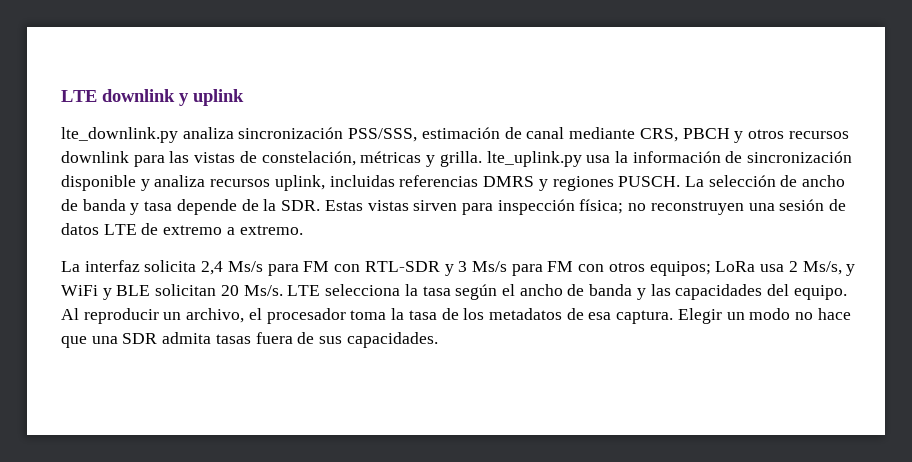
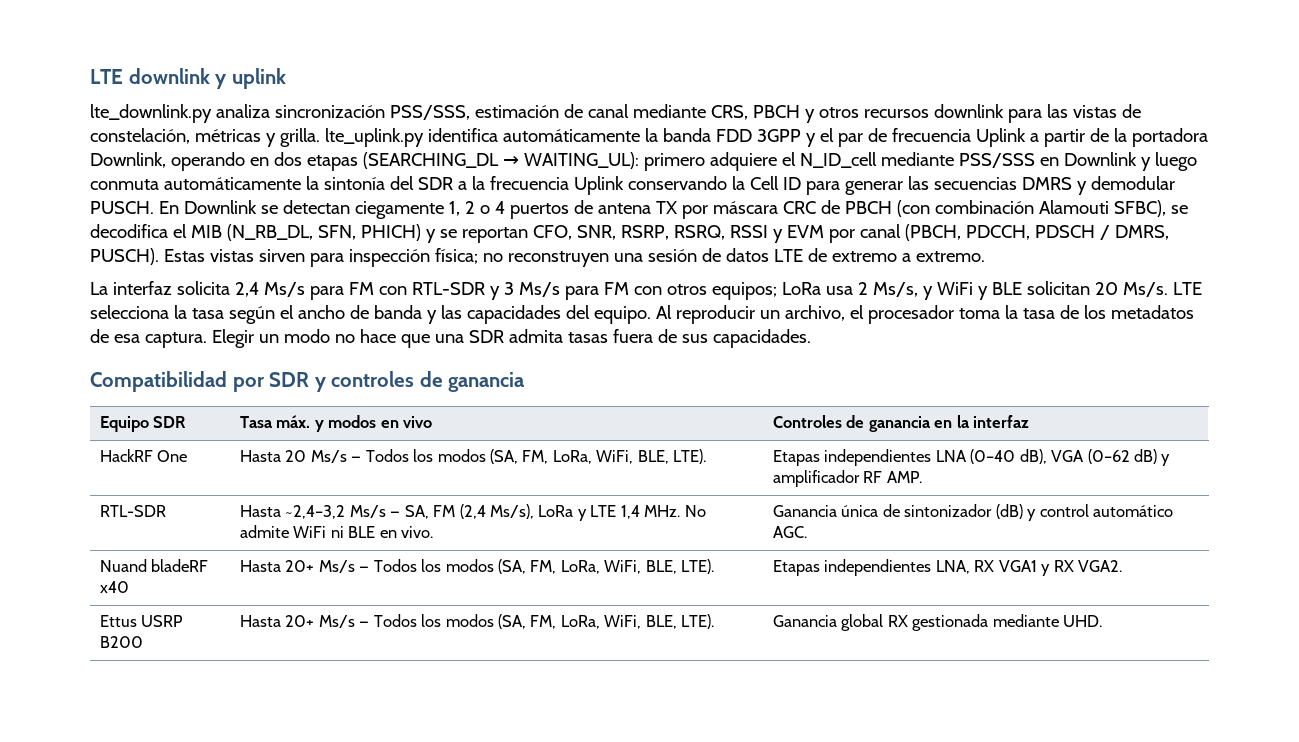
- lte_downlink.py analiza sincronización PSS/SSS, estimación de canal mediante CRS, PBCH y otros recursos downlink para las vistas de constelación, métricas y grilla. lte_uplink.py usa la información de sincronización disponible y analiza recursos uplink, incluidas referencias DMRS y regiones PUSCH. La selección de ancho de banda y tasa depende de la SDR. Estas vistas sirven para inspección física; no reconstruyen una sesión de datos LTE de extremo a extremo.
+ lte_downlink.py analiza sincronización PSS/SSS, estimación de canal mediante CRS, PBCH y otros recursos downlink para las vistas de constelación, métricas y grilla. lte_uplink.py identifica automáticamente la banda FDD 3GPP y el par de frecuencia Uplink a partir de la portadora Downlink, operando en dos etapas (SEARCHING_DL → WAITING_UL): primero adquiere el N_ID_cell mediante PSS/SSS en Downlink y luego conmuta automáticamente la sintonía del SDR a la frecuencia Uplink conservando la Cell ID para generar las secuencias DMRS y demodular PUSCH. En Downlink se detectan ciegamente 1, 2 o 4 puertos de antena TX por máscara CRC de PBCH (con combinación Alamouti SFBC), se decodifica el MIB (N_RB_DL, SFN, PHICH) y se reportan CFO, SNR, RSRP, RSRQ, RSSI y EVM por canal (PBCH, PDCCH, PDSCH / DMRS, PUSCH). Estas vistas sirven para inspección física; no reconstruyen una sesión de datos LTE de extremo a extremo.
+ Compatibilidad por SDR y controles de ganancia
+ Equipo SDR | Tasa máx. y modos en vivo | Controles de ganancia en la interfaz
+ HackRF One | Hasta 20 Ms/s — Todos los modos (SA, FM, LoRa, WiFi, BLE, LTE). | Etapas independientes LNA (0–40 dB), VGA (0–62 dB) y amplificador RF AMP.
+ RTL-SDR | Hasta ~2,4–3,2 Ms/s — SA, FM (2,4 Ms/s), LoRa y LTE 1,4 MHz. No admite WiFi ni BLE en vivo. | Ganancia única de sintonizador (dB) y control automático AGC.
+ Nuand bladeRF x40 | Hasta 20+ Ms/s — Todos los modos (SA, FM, LoRa, WiFi, BLE, LTE). | Etapas independientes LNA, RX VGA1 y RX VGA2.
+ Ettus USRP B200 | Hasta 20+ Ms/s — Todos los modos (SA, FM, LoRa, WiFi, BLE, LTE). | Ganancia global RX gestionada mediante UHD.

